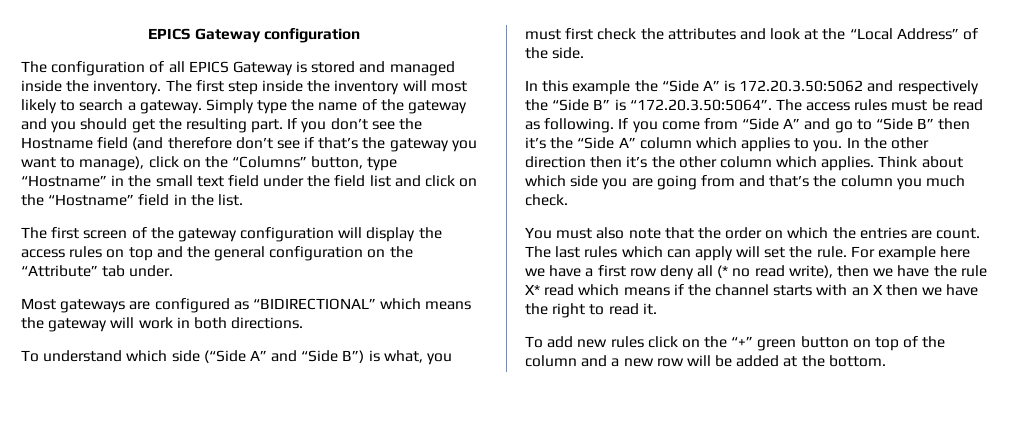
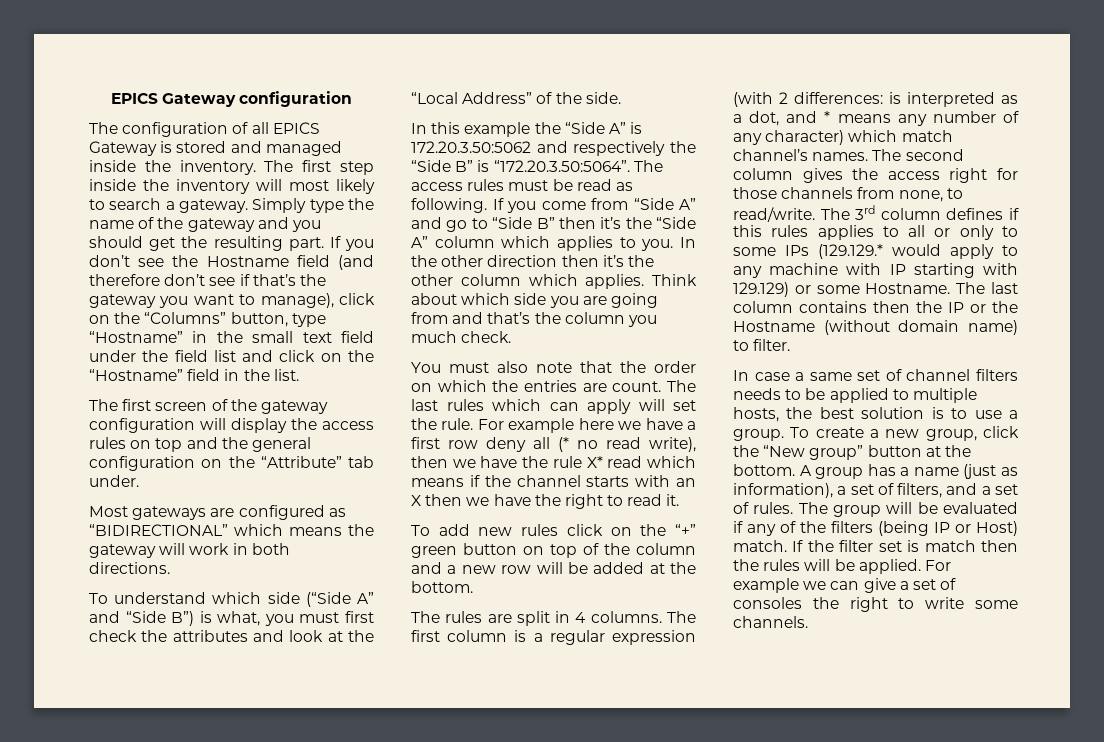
+ The rules are split in 4 columns. The first column is a regular expression (with 2 differences: is interpreted as a dot, and * means any number of any character) which match channel’s names. The second column gives the access right for those channels from none, to read/write. The 3rd column defines if this rules applies to all or only to some IPs (129.129.* would apply to any machine with IP starting with 129.129) or some Hostname. The last column contains then the IP or the Hostname (without domain name) to filter.
+ In case a same set of channel filters needs to be applied to multiple hosts, the best solution is to use a group. To create a new group, click the “New group” button at the bottom. A group has a name (just as information), a set of filters, and a set of rules. The group will be evaluated if any of the filters (being IP or Host) match. If the filter set is match then the rules will be applied. For example we can give a set of consoles the right to write some channels.

